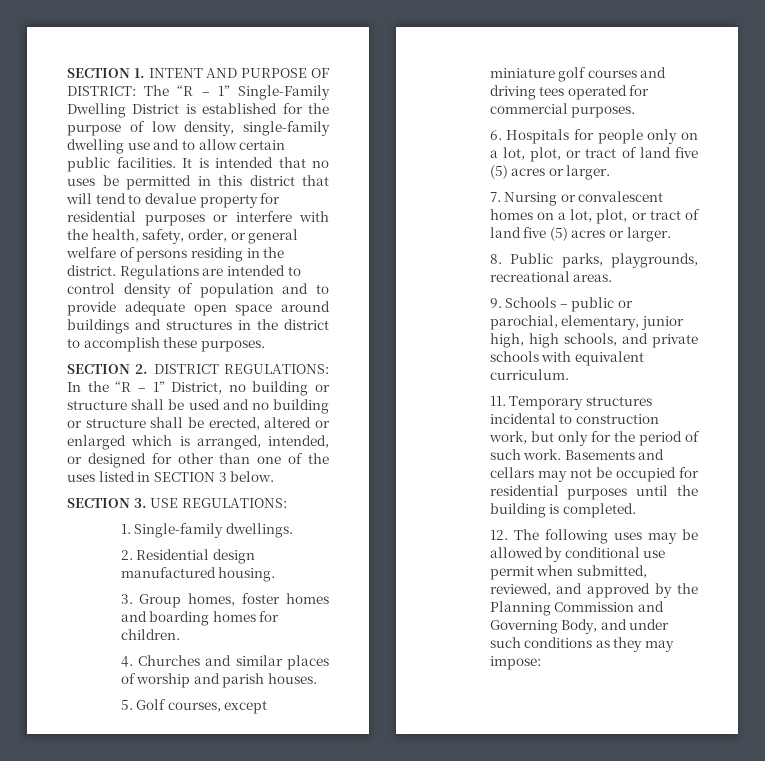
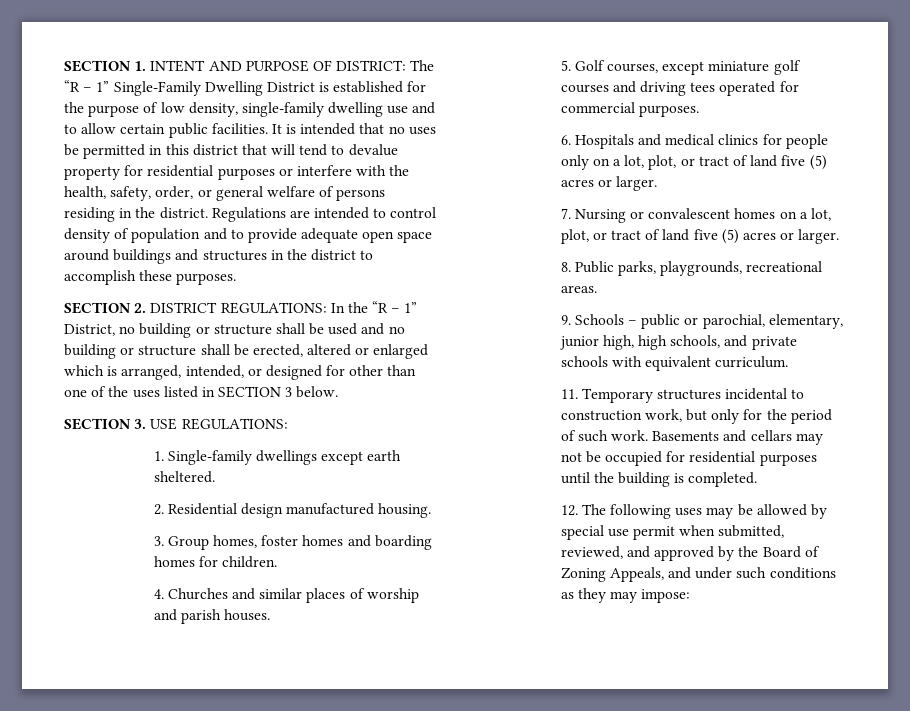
- 1. Single-family dwellings.
+ 1. Single-family dwellings except earth sheltered.
- 6. Hospitals for people only on a lot, plot, or tract of land five (5) acres or larger.
+ 6. Hospitals and medical clinics for people only on a lot, plot, or tract of land five (5) acres or larger.
- 12. The following uses may be allowed by conditional use permit when submitted, reviewed, and approved by the Planning Commission and Governing Body, and under such conditions as they may impose:
+ 12. The following uses may be allowed by special use permit when submitted, reviewed, and approved by the Board of Zoning Appeals, and under such conditions as they may impose:

